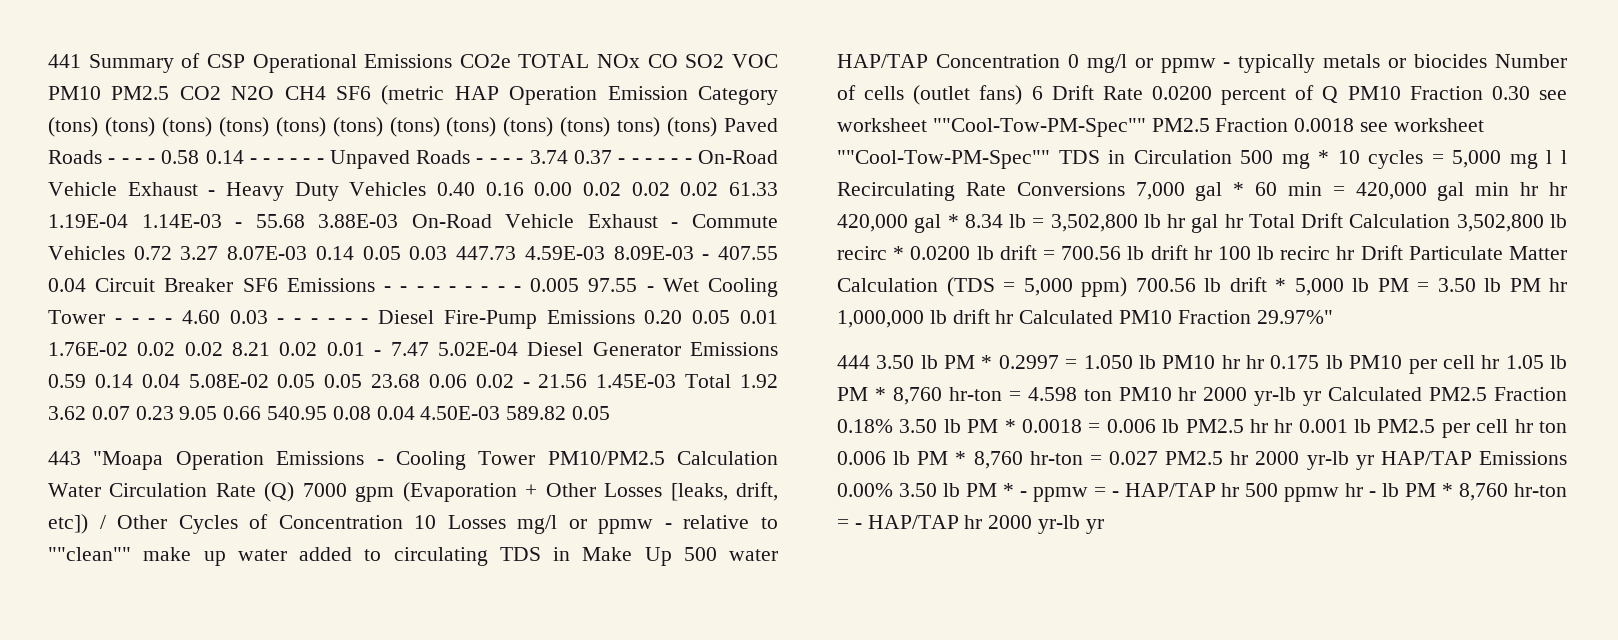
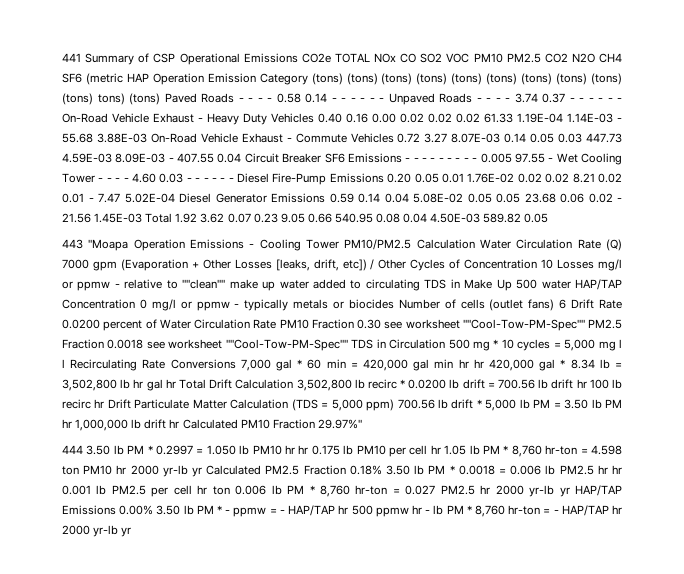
- 443 "Moapa Operation Emissions - Cooling Tower PM10/PM2.5 Calculation Water Circulation Rate (Q) 7000 gpm (Evaporation + Other Losses [leaks, drift, etc]) / Other Cycles of Concentration 10 Losses mg/l or ppmw - relative to ""clean"" make up water added to circulating TDS in Make Up 500 water HAP/TAP Concentration 0 mg/l or ppmw - typically metals or biocides Number of cells (outlet fans) 6 Drift Rate 0.0200 percent of Q PM10 Fraction 0.30 see worksheet ""Cool-Tow-PM-Spec"" PM2.5 Fraction 0.0018 see worksheet ""Cool-Tow-PM-Spec"" TDS in Circulation 500 mg * 10 cycles = 5,000 mg l l Recirculating Rate Conversions 7,000 gal * 60 min = 420,000 gal min hr hr 420,000 gal * 8.34 lb = 3,502,800 lb hr gal hr Total Drift Calculation 3,502,800 lb recirc * 0.0200 lb drift = 700.56 lb drift hr 100 lb recirc hr Drift Particulate Matter Calculation (TDS = 5,000 ppm) 700.56 lb drift * 5,000 lb PM = 3.50 lb PM hr 1,000,000 lb drift hr Calculated PM10 Fraction 29.97%"
+ 443 "Moapa Operation Emissions - Cooling Tower PM10/PM2.5 Calculation Water Circulation Rate (Q) 7000 gpm (Evaporation + Other Losses [leaks, drift, etc]) / Other Cycles of Concentration 10 Losses mg/l or ppmw - relative to ""clean"" make up water added to circulating TDS in Make Up 500 water HAP/TAP Concentration 0 mg/l or ppmw - typically metals or biocides Number of cells (outlet fans) 6 Drift Rate 0.0200 percent of Water Circulation Rate PM10 Fraction 0.30 see worksheet ""Cool-Tow-PM-Spec"" PM2.5 Fraction 0.0018 see worksheet ""Cool-Tow-PM-Spec"" TDS in Circulation 500 mg * 10 cycles = 5,000 mg l l Recirculating Rate Conversions 7,000 gal * 60 min = 420,000 gal min hr hr 420,000 gal * 8.34 lb = 3,502,800 lb hr gal hr Total Drift Calculation 3,502,800 lb recirc * 0.0200 lb drift = 700.56 lb drift hr 100 lb recirc hr Drift Particulate Matter Calculation (TDS = 5,000 ppm) 700.56 lb drift * 5,000 lb PM = 3.50 lb PM hr 1,000,000 lb drift hr Calculated PM10 Fraction 29.97%"

